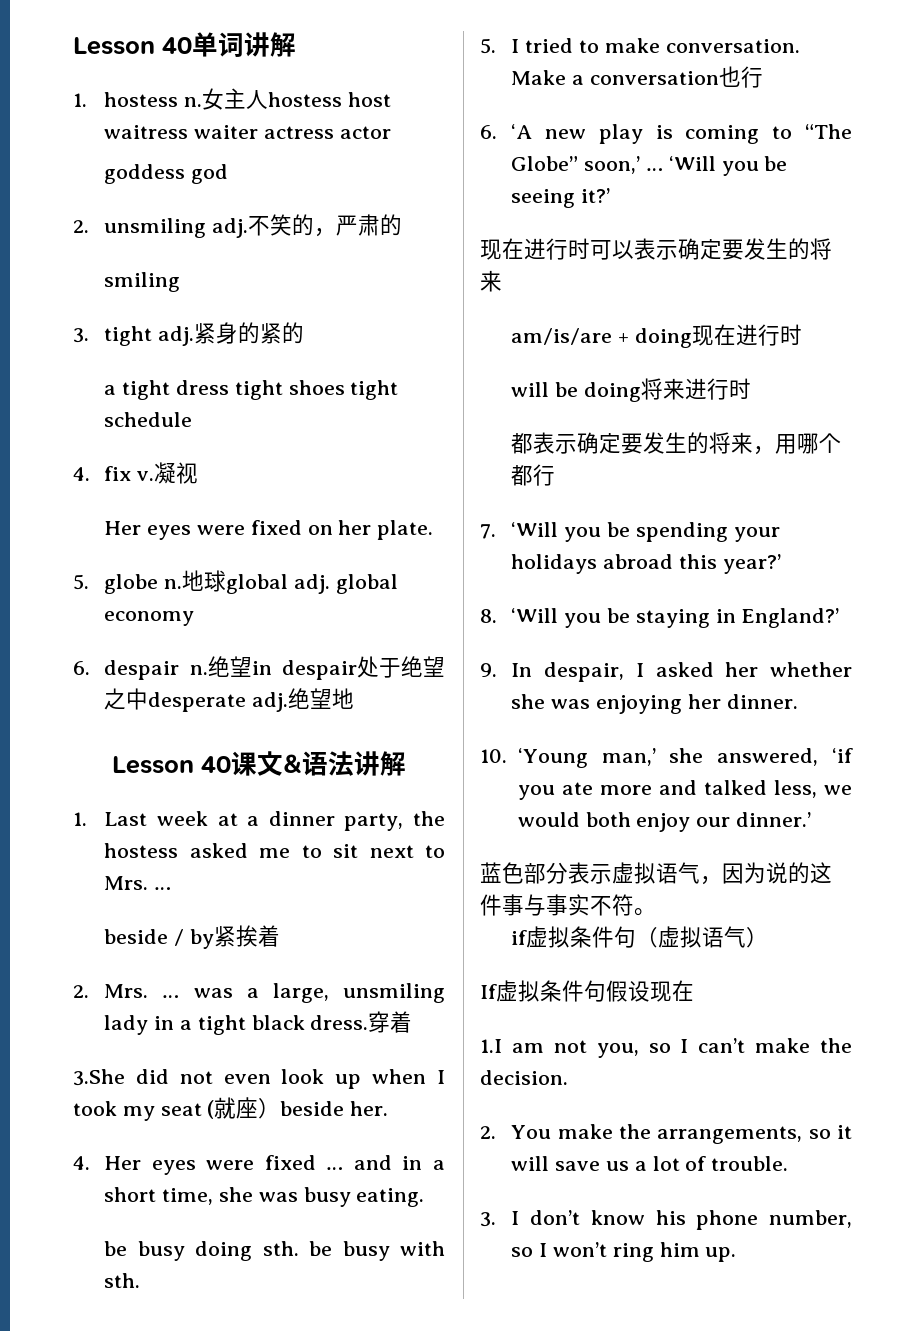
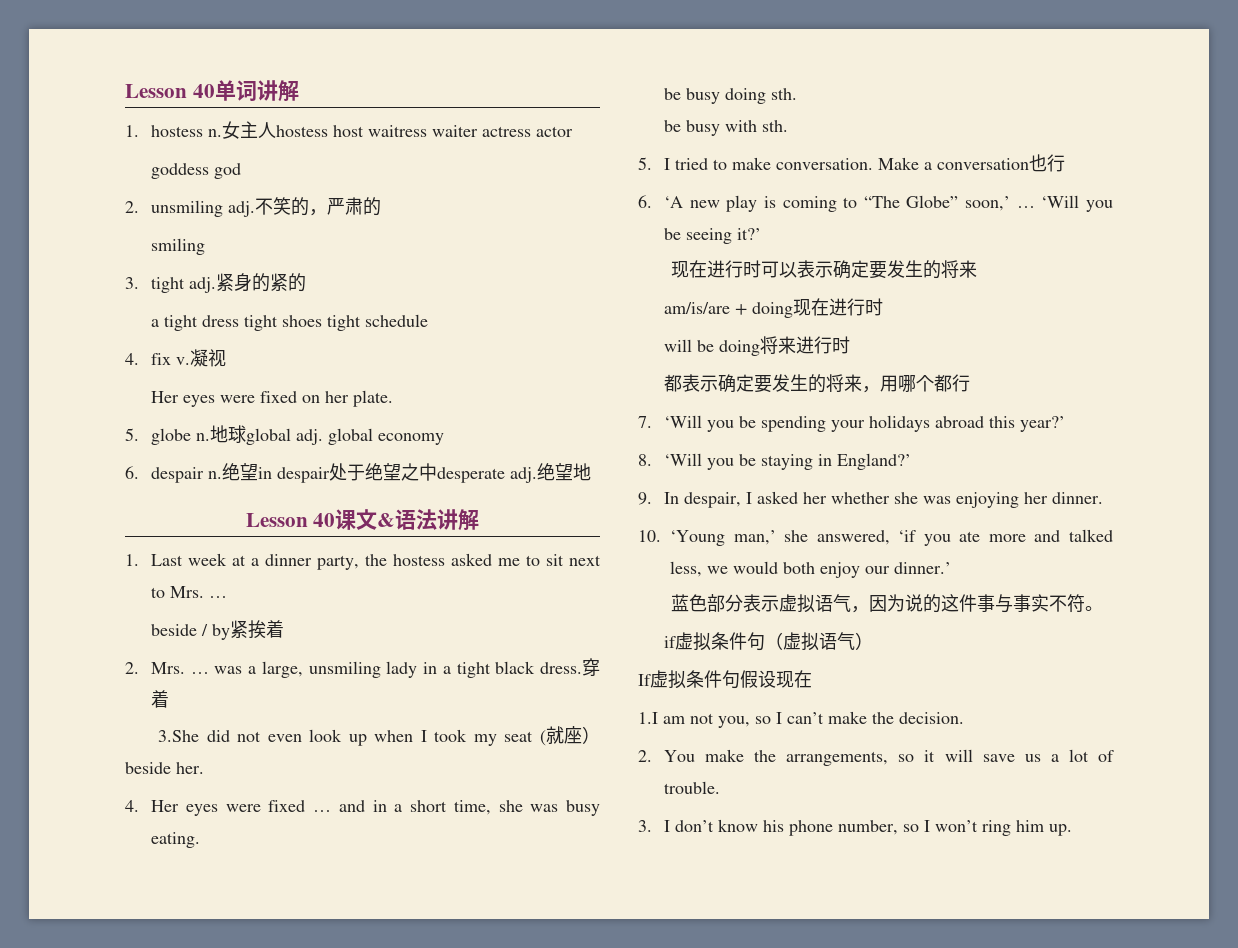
- be busy doing sth. be busy with sth.
+ be busy doing sth.
+ be busy with sth.

